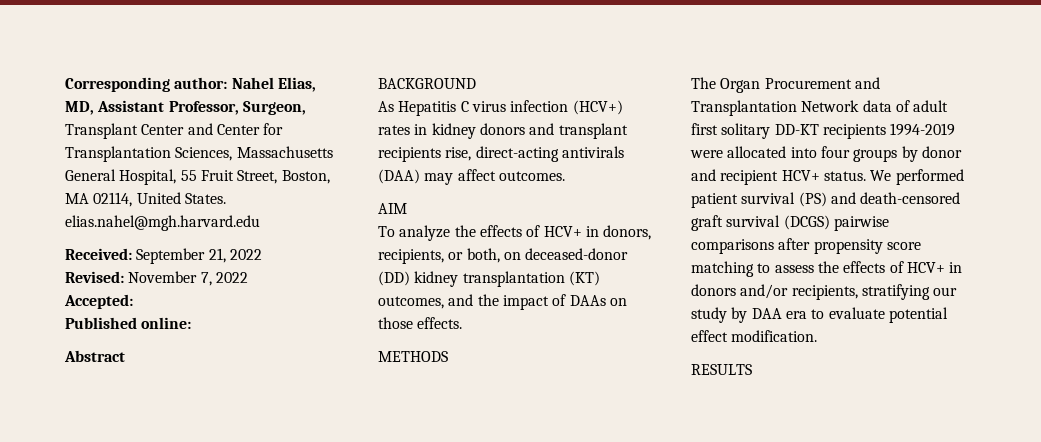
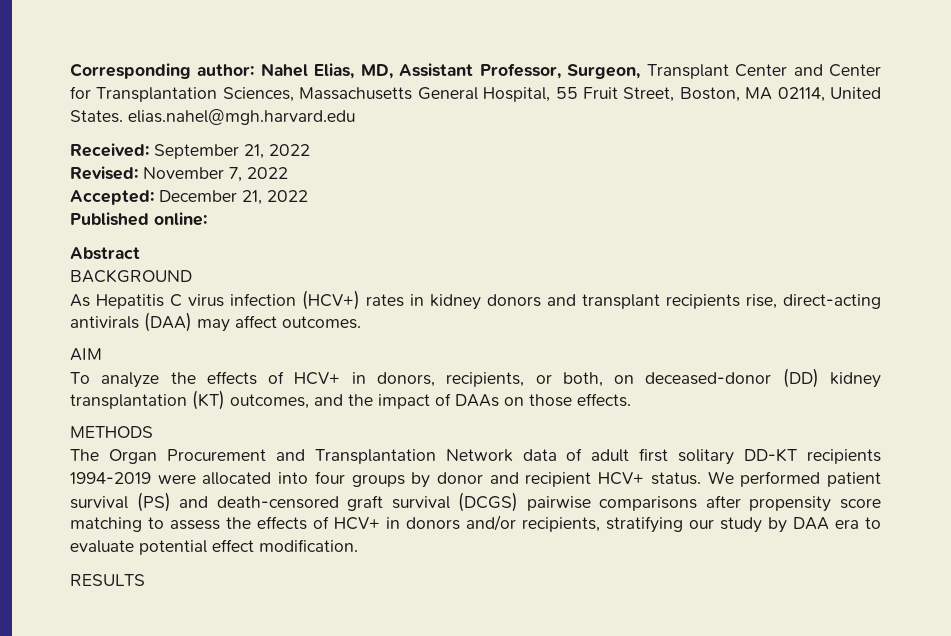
- Accepted:
+ Accepted: December 21, 2022

